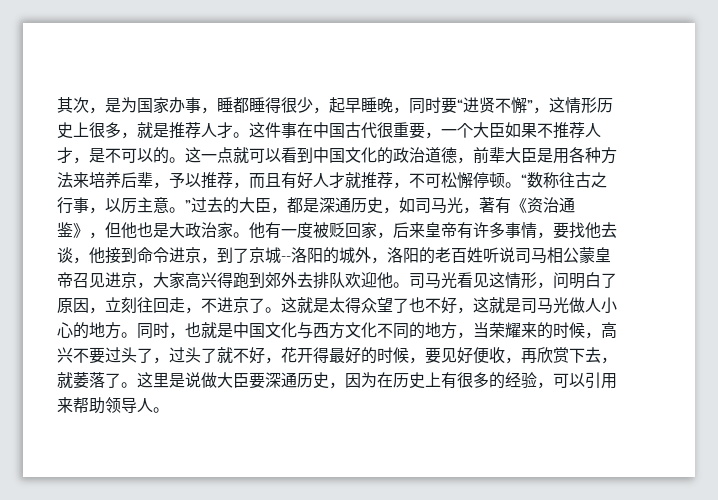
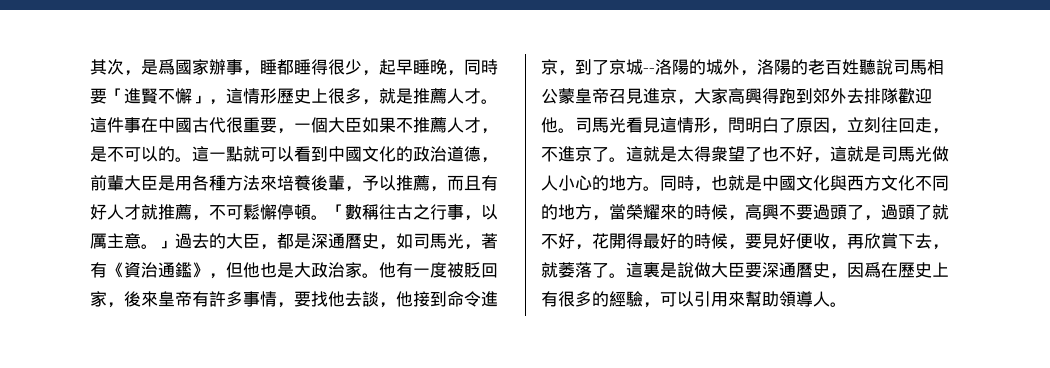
- 其次，是为国家办事，睡都睡得很少，起早睡晚，同时要“进贤不懈”，这情形历史上很多，就是推荐人才。这件事在中国古代很重要，一个大臣如果不推荐人才，是不可以的。
+ 其次，是爲國家辦事，睡都睡得很少，起早睡晚，同時要「進賢不懈」，這情形歷史上很多，就是推薦人才。這件事在中國古代很重要，一個大臣如果不推薦人才，是不可以的。
- 这一点就可以看到中国文化的政治道德，前辈大臣是用各种方法来培养后辈，予以推荐，而且有好人才就推荐，不可松懈停顿。“数称往古之行事，以厉主意。”过去的大臣，都是深通历史，如司马光，著有《资治通鉴》，但他也是大政治家。
+ 這一點就可以看到中國文化的政治道德，前輩大臣是用各種方法來培養後輩，予以推薦，而且有好人才就推薦，不可鬆懈停頓。「數稱往古之行事，以厲主意。」過去的大臣，都是深通曆史，如司馬光，著有《資治通鑑》，但他也是大政治家。
- 他有一度被贬回家，后来皇帝有许多事情，要找他去谈，他接到命令进京，到了京城--洛阳的城外，洛阳的老百姓听说司马相公蒙皇帝召见进京，大家高兴得跑到郊外去排队欢迎他。
+ 他有一度被貶回家，後來皇帝有許多事情，要找他去談，他接到命令進京，到了京城--洛陽的城外，洛陽的老百姓聽說司馬相公蒙皇帝召見進京，大家高興得跑到郊外去排隊歡迎他。
- 司马光看见这情形，问明白了原因，立刻往回走，不进京了。这就是太得众望了也不好，这就是司马光做人小心的地方。
+ 司馬光看見這情形，問明白了原因，立刻往回走，不進京了。這就是太得衆望了也不好，這就是司馬光做人小心的地方。
- 同时，也就是中国文化与西方文化不同的地方，当荣耀来的时候，高兴不要过头了，过头了就不好，花开得最好的时候，要见好便收，再欣赏下去，就萎落了。
+ 同時，也就是中國文化與西方文化不同的地方，當榮耀來的時候，高興不要過頭了，過頭了就不好，花開得最好的時候，要見好便收，再欣賞下去，就萎落了。
- 这里是说做大臣要深通历史，因为在历史上有很多的经验，可以引用来帮助领导人。
+ 這裏是說做大臣要深通曆史，因爲在歷史上有很多的經驗，可以引用來幫助領導人。

